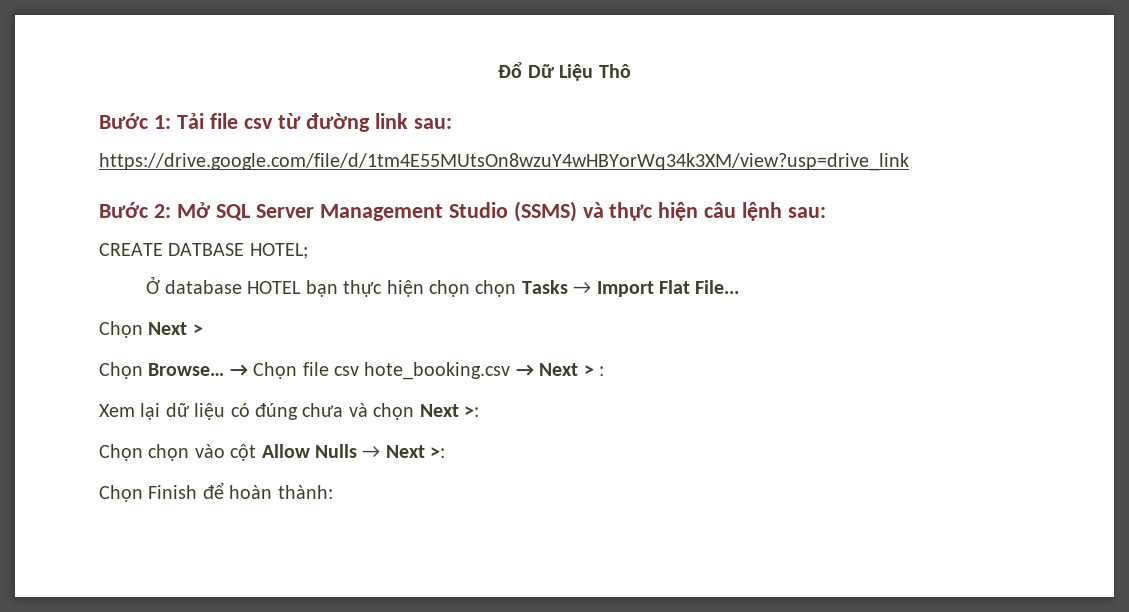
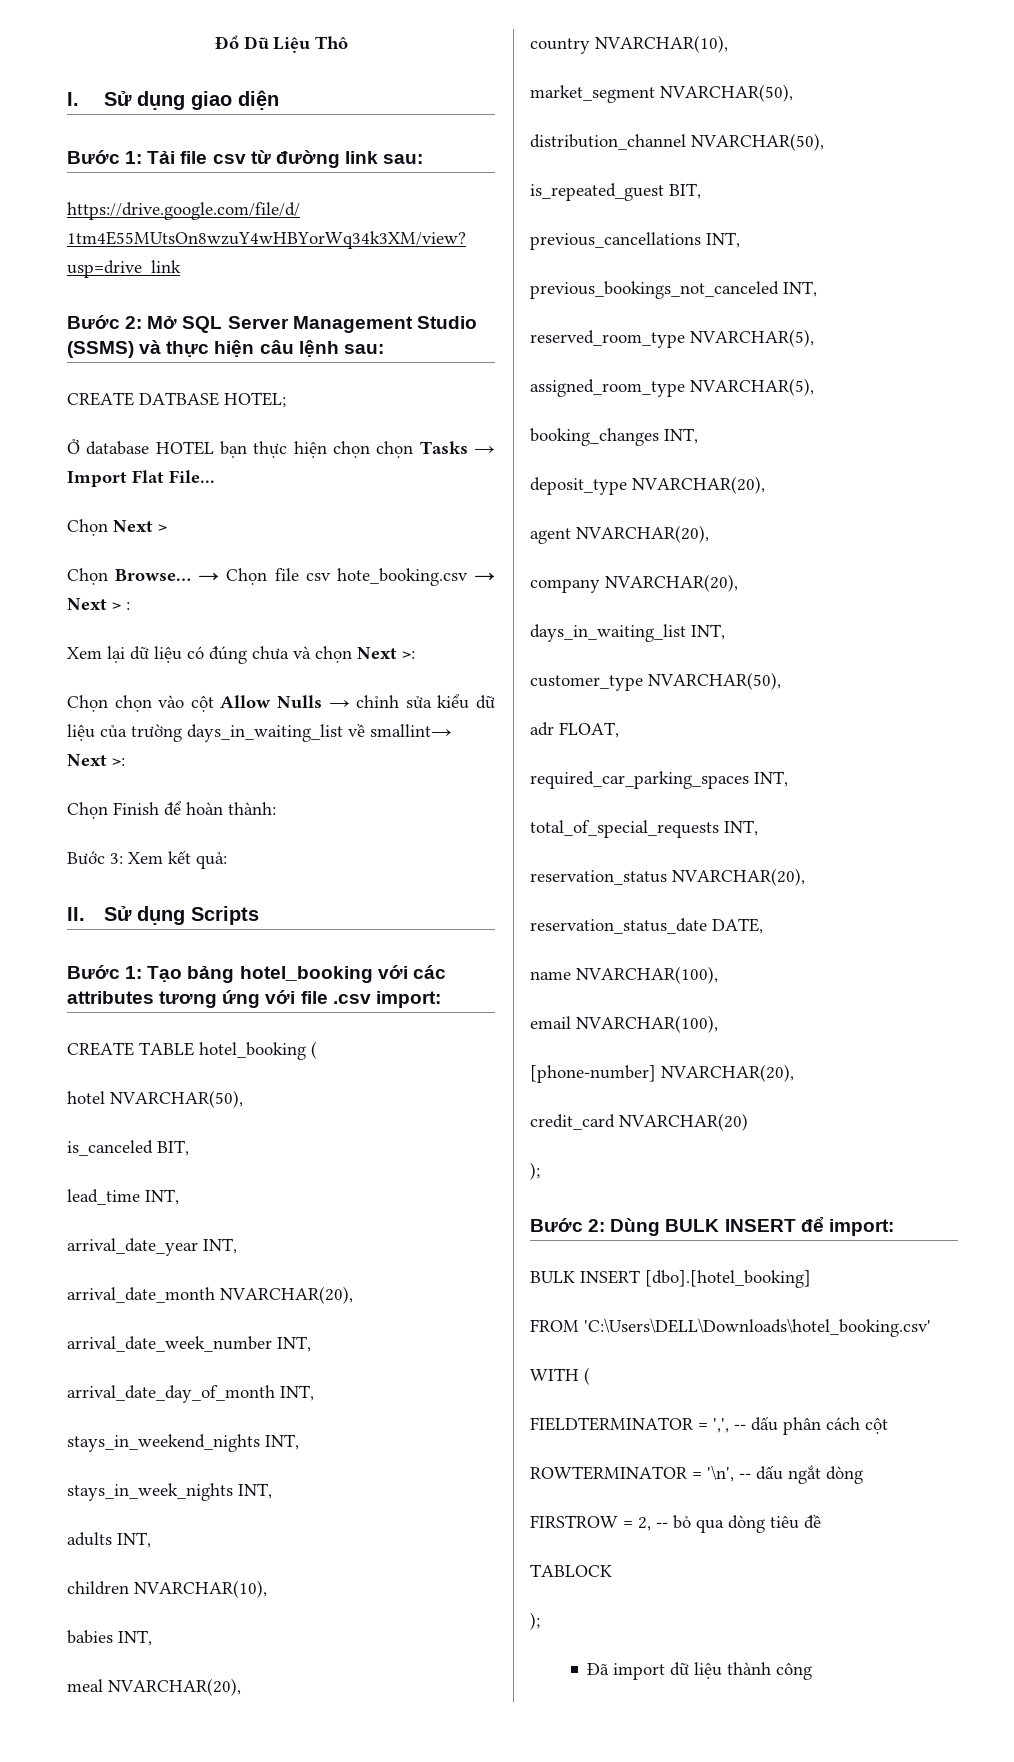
+ I. Sử dụng giao diện
- Chọn chọn vào cột Allow Nulls → Next >:
+ Chọn chọn vào cột Allow Nulls → chỉnh sửa kiểu dữ liệu của trường days_in_waiting_list về smallint→ Next >:
+ Bước 3: Xem kết quả:
+ II. Sử dụng Scripts
+ Bước 1: Tạo bảng hotel_booking với các attributes tương ứng với file .csv import:
+ CREATE TABLE hotel_booking (
+ hotel NVARCHAR(50),
+ is_canceled BIT,
+ lead_time INT,
+ arrival_date_year INT,
+ arrival_date_month NVARCHAR(20),
+ arrival_date_week_number INT,
+ arrival_date_day_of_month INT,
+ stays_in_weekend_nights INT,
+ stays_in_week_nights INT,
+ adults INT,
+ children NVARCHAR(10),
+ babies INT,
+ meal NVARCHAR(20),
+ country NVARCHAR(10),
+ market_segment NVARCHAR(50),
+ distribution_channel NVARCHAR(50),
+ is_repeated_guest BIT,
+ previous_cancellations INT,
+ previous_bookings_not_canceled INT,
+ reserved_room_type NVARCHAR(5),
+ assigned_room_type NVARCHAR(5),
+ booking_changes INT,
+ deposit_type NVARCHAR(20),
+ agent NVARCHAR(20),
+ company NVARCHAR(20),
+ days_in_waiting_list INT,
+ customer_type NVARCHAR(50),
+ adr FLOAT,
+ required_car_parking_spaces INT,
+ total_of_special_requests INT,
+ reservation_status NVARCHAR(20),
+ reservation_status_date DATE,
+ name NVARCHAR(100),
+ email NVARCHAR(100),
+ [phone-number] NVARCHAR(20),
+ credit_card NVARCHAR(20)
+ );
+ Bước 2: Dùng BULK INSERT để import:
+ BULK INSERT [dbo].[hotel_booking]
+ FROM 'C:\Users\DELL\Downloads\hotel_booking.csv'
+ WITH (
+ FIELDTERMINATOR = ',', -- dấu phân cách cột
+ ROWTERMINATOR = '\n', -- dấu ngắt dòng
+ FIRSTROW = 2, -- bỏ qua dòng tiêu đề
+ TABLOCK
+ );
+ Đã import dữ liệu thành công

